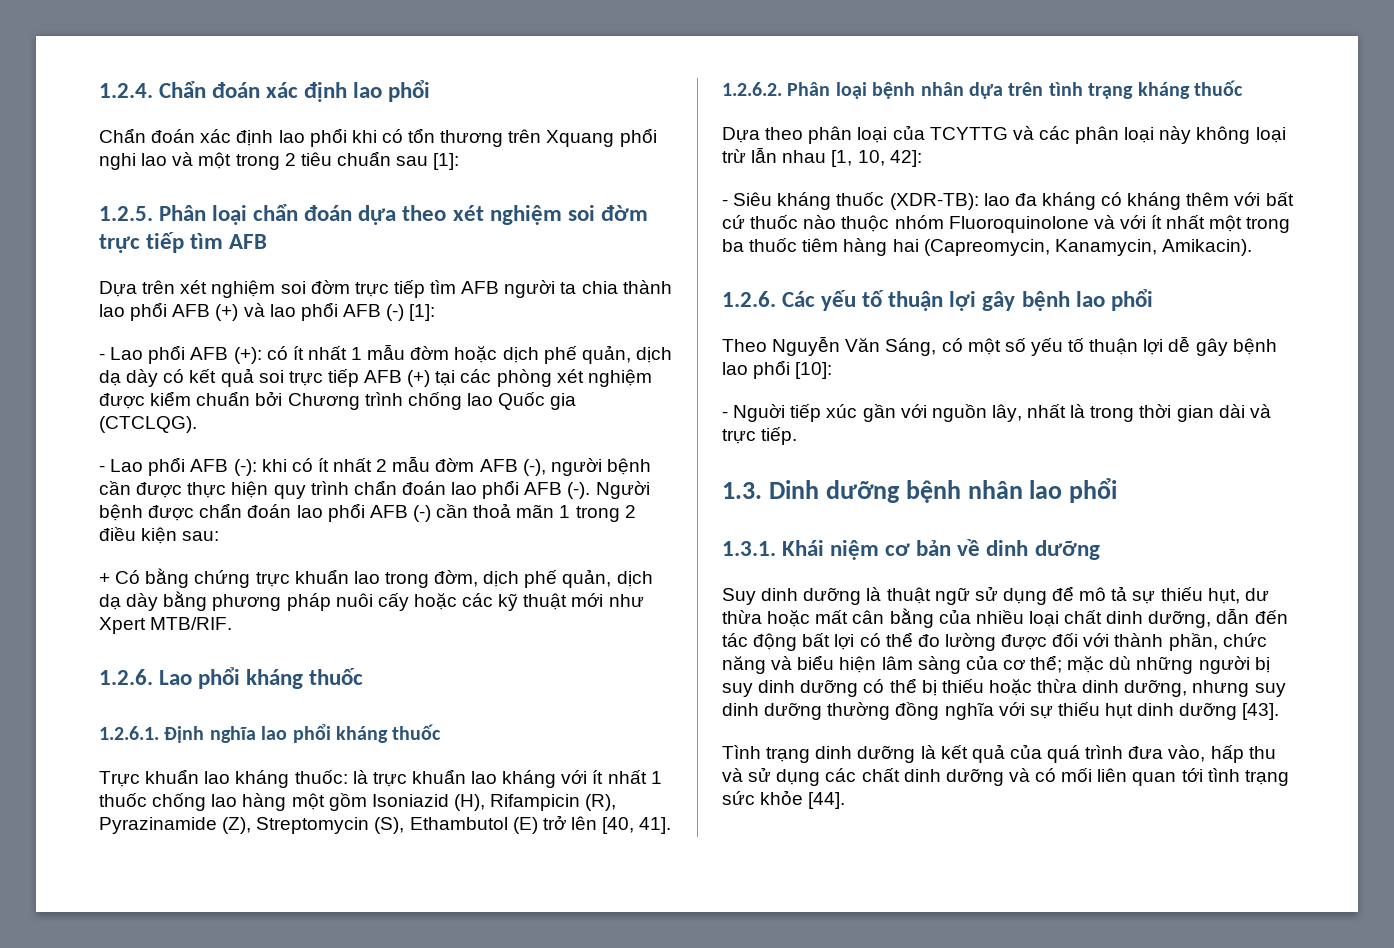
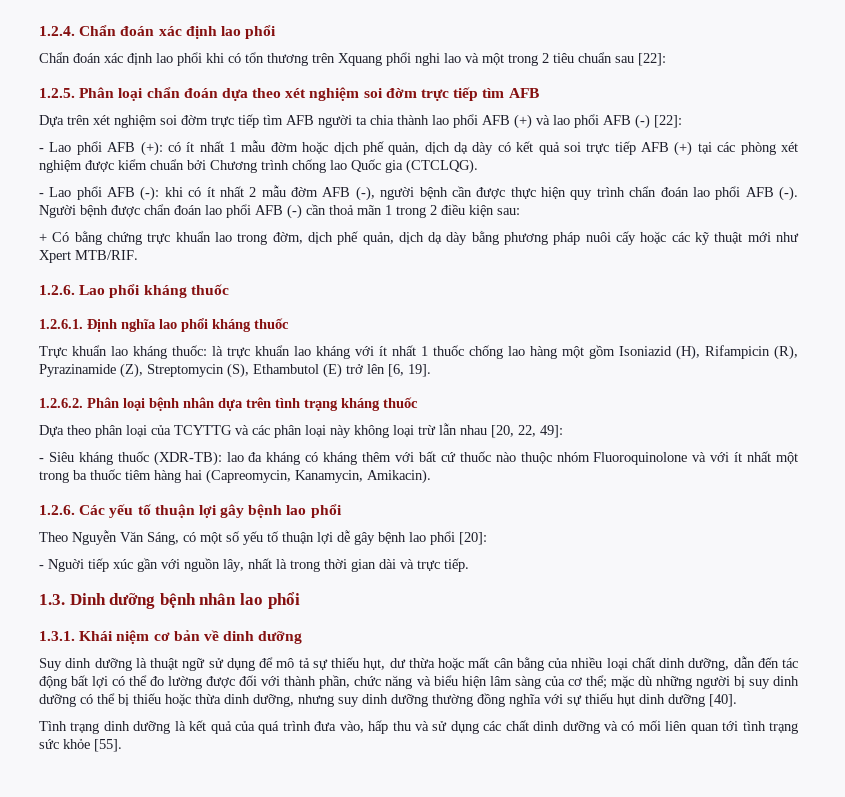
- Chẩn đoán xác định lao phổi khi có tổn thương trên Xquang phổi nghi lao và một trong 2 tiêu chuẩn sau [1]:
+ Chẩn đoán xác định lao phổi khi có tổn thương trên Xquang phổi nghi lao và một trong 2 tiêu chuẩn sau [22]:
- Dựa trên xét nghiệm soi đờm trực tiếp tìm AFB người ta chia thành lao phổi AFB (+) và lao phổi AFB (-) [1]:
+ Dựa trên xét nghiệm soi đờm trực tiếp tìm AFB người ta chia thành lao phổi AFB (+) và lao phổi AFB (-) [22]:
- Trực khuẩn lao kháng thuốc: là trực khuẩn lao kháng với ít nhất 1 thuốc chống lao hàng một gồm Isoniazid (H), Rifampicin (R), Pyrazinamide (Z), Streptomycin (S), Ethambutol (E) trở lên [40, 41].
+ Trực khuẩn lao kháng thuốc: là trực khuẩn lao kháng với ít nhất 1 thuốc chống lao hàng một gồm Isoniazid (H), Rifampicin (R), Pyrazinamide (Z), Streptomycin (S), Ethambutol (E) trở lên [6, 19].
- Dựa theo phân loại của TCYTTG và các phân loại này không loại trừ lẫn nhau [1, 10, 42]:
+ Dựa theo phân loại của TCYTTG và các phân loại này không loại trừ lẫn nhau [20, 22, 49]:
- Theo Nguyễn Văn Sáng, có một số yếu tố thuận lợi dễ gây bệnh lao phổi [10]:
+ Theo Nguyễn Văn Sáng, có một số yếu tố thuận lợi dễ gây bệnh lao phổi [20]:
- mặc dù những người bị suy dinh dưỡng có thể bị thiếu hoặc thừa dinh dưỡng, nhưng suy dinh dưỡng thường đồng nghĩa với sự thiếu hụt dinh dưỡng [43].
+ mặc dù những người bị suy dinh dưỡng có thể bị thiếu hoặc thừa dinh dưỡng, nhưng suy dinh dưỡng thường đồng nghĩa với sự thiếu hụt dinh dưỡng [40].
- Tình trạng dinh dưỡng là kết quả của quá trình đưa vào, hấp thu và sử dụng các chất dinh dưỡng và có mối liên quan tới tình trạng sức khỏe [44].
+ Tình trạng dinh dưỡng là kết quả của quá trình đưa vào, hấp thu và sử dụng các chất dinh dưỡng và có mối liên quan tới tình trạng sức khỏe [55].

